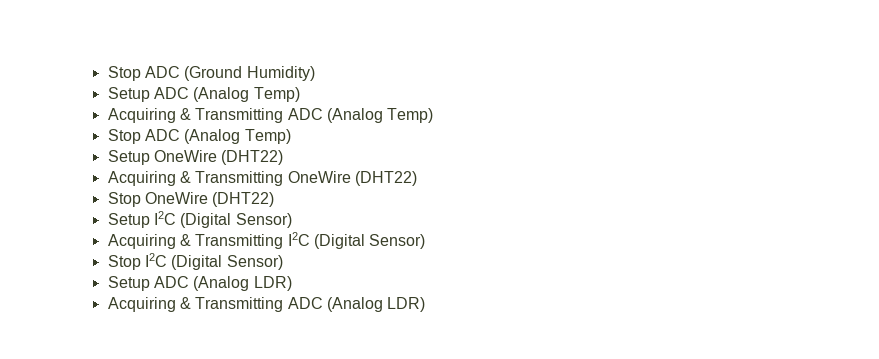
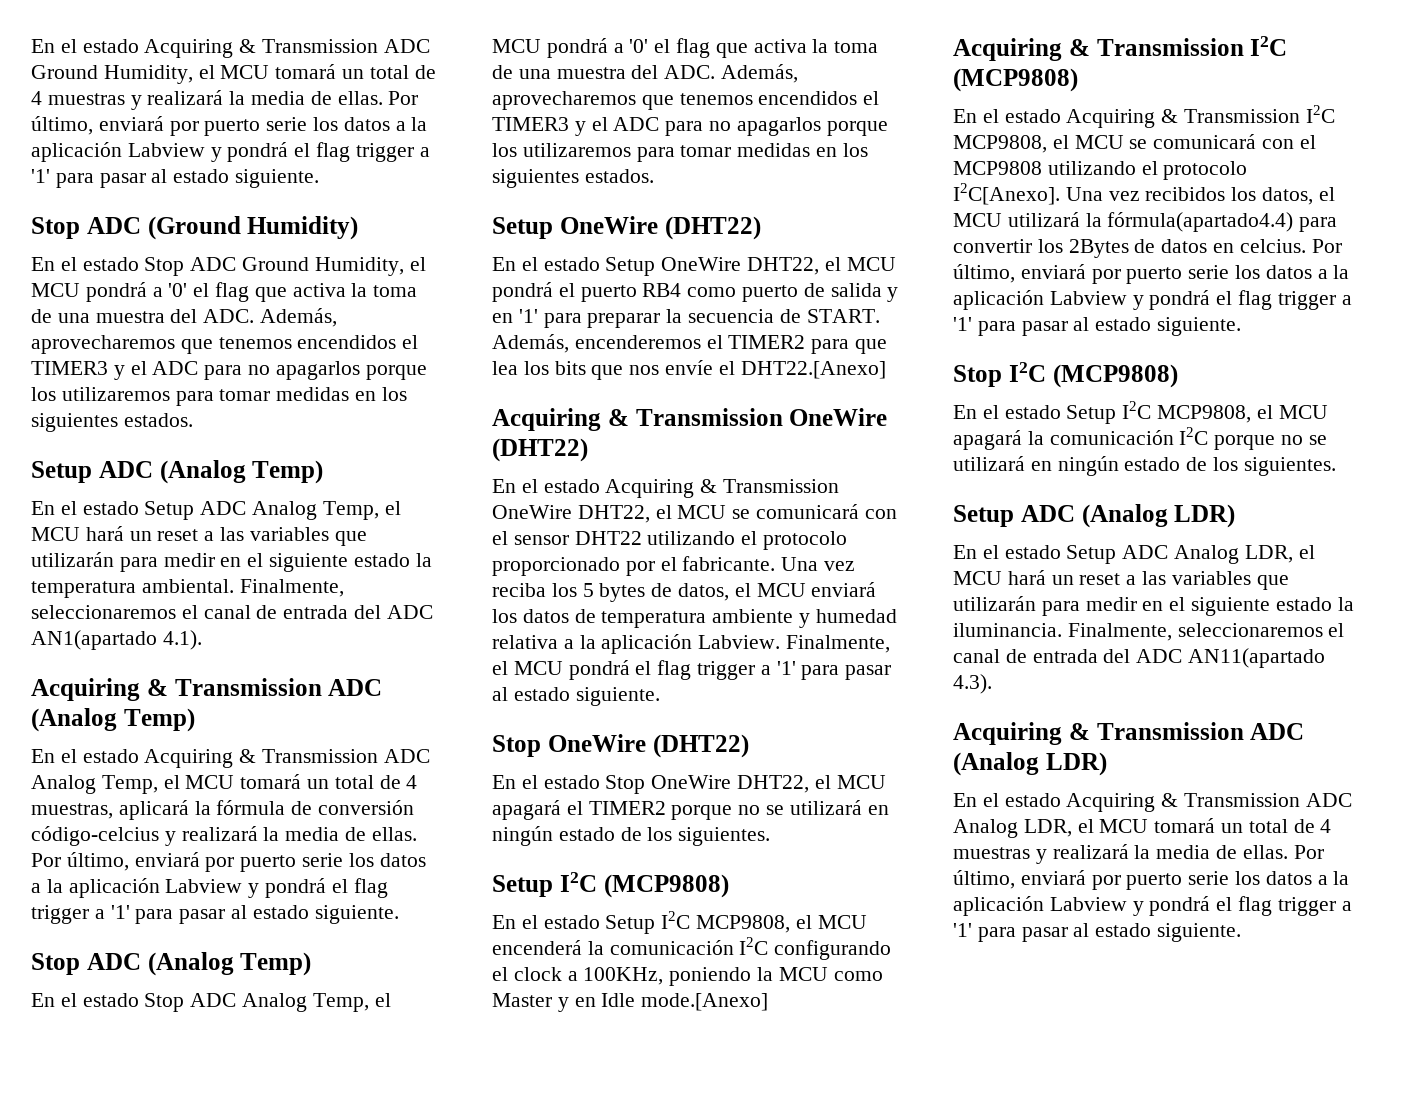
+ En el estado Acquiring & Transmission ADC Ground Humidity, el MCU tomará un total de 4 muestras y realizará la media de ellas. Por último, enviará por puerto serie los datos a la aplicación Labview y pondrá el flag trigger a '1' para pasar al estado siguiente.
  Stop ADC (Ground Humidity)
+ En el estado Stop ADC Ground Humidity, el MCU pondrá a '0' el flag que activa la toma de una muestra del ADC. Además, aprovecharemos que tenemos encendidos el TIMER3 y el ADC para no apagarlos porque los utilizaremos para tomar medidas en los siguientes estados.
  Setup ADC (Analog Temp)
- Acquiring & Transmitting ADC (Analog Temp)
+ En el estado Setup ADC Analog Temp, el MCU hará un reset a las variables que utilizarán para medir en el siguiente estado la temperatura ambiental. Finalmente, seleccionaremos el canal de entrada del ADC AN1(apartado 4.1).
+ Acquiring & Transmission ADC (Analog Temp)
+ En el estado Acquiring & Transmission ADC Analog Temp, el MCU tomará un total de 4 muestras, aplicará la fórmula de conversión código-celcius y realizará la media de ellas. Por último, enviará por puerto serie los datos a la aplicación Labview y pondrá el flag trigger a '1' para pasar al estado siguiente.
  Stop ADC (Analog Temp)
+ En el estado Stop ADC Analog Temp, el MCU pondrá a '0' el flag que activa la toma de una muestra del ADC. Además, aprovecharemos que tenemos encendidos el TIMER3 y el ADC para no apagarlos porque los utilizaremos para tomar medidas en los siguientes estados.
  Setup OneWire (DHT22)
- Acquiring & Transmitting OneWire (DHT22)
+ En el estado Setup OneWire DHT22, el MCU pondrá el puerto RB4 como puerto de salida y en '1' para preparar la secuencia de START. Además, encenderemos el TIMER2 para que lea los bits que nos envíe el DHT22.[Anexo]
+ Acquiring & Transmission OneWire (DHT22)
+ En el estado Acquiring & Transmission OneWire DHT22, el MCU se comunicará con el sensor DHT22 utilizando el protocolo proporcionado por el fabricante. Una vez reciba los 5 bytes de datos, el MCU enviará los datos de temperatura ambiente y humedad relativa a la aplicación Labview. Finalmente, el MCU pondrá el flag trigger a '1' para pasar al estado siguiente.
  Stop OneWire (DHT22)
- Setup I2C (Digital Sensor)
- Acquiring & Transmitting I2C (Digital Sensor)
- Stop I2C (Digital Sensor)
+ En el estado Stop OneWire DHT22, el MCU apagará el TIMER2 porque no se utilizará en ningún estado de los siguientes.
+ Setup I2C (MCP9808)
+ En el estado Setup I2C MCP9808, el MCU encenderá la comunicación I2C configurando el clock a 100KHz, poniendo la MCU como Master y en Idle mode.[Anexo]
+ Acquiring & Transmission I2C (MCP9808)
+ En el estado Acquiring & Transmission I2C MCP9808, el MCU se comunicará con el MCP9808 utilizando el protocolo I2C[Anexo]. Una vez recibidos los datos, el MCU utilizará la fórmula(apartado4.4) para convertir los 2Bytes de datos en celcius. Por último, enviará por puerto serie los datos a la aplicación Labview y pondrá el flag trigger a '1' para pasar al estado siguiente.
+ Stop I2C (MCP9808)
+ En el estado Setup I2C MCP9808, el MCU apagará la comunicación I2C porque no se utilizará en ningún estado de los siguientes.
  Setup ADC (Analog LDR)
- Acquiring & Transmitting ADC (Analog LDR)
+ En el estado Setup ADC Analog LDR, el MCU hará un reset a las variables que utilizarán para medir en el siguiente estado la iluminancia. Finalmente, seleccionaremos el canal de entrada del ADC AN11(apartado 4.3).
+ Acquiring & Transmission ADC (Analog LDR)
+ En el estado Acquiring & Transmission ADC Analog LDR, el MCU tomará un total de 4 muestras y realizará la media de ellas. Por último, enviará por puerto serie los datos a la aplicación Labview y pondrá el flag trigger a '1' para pasar al estado siguiente.

